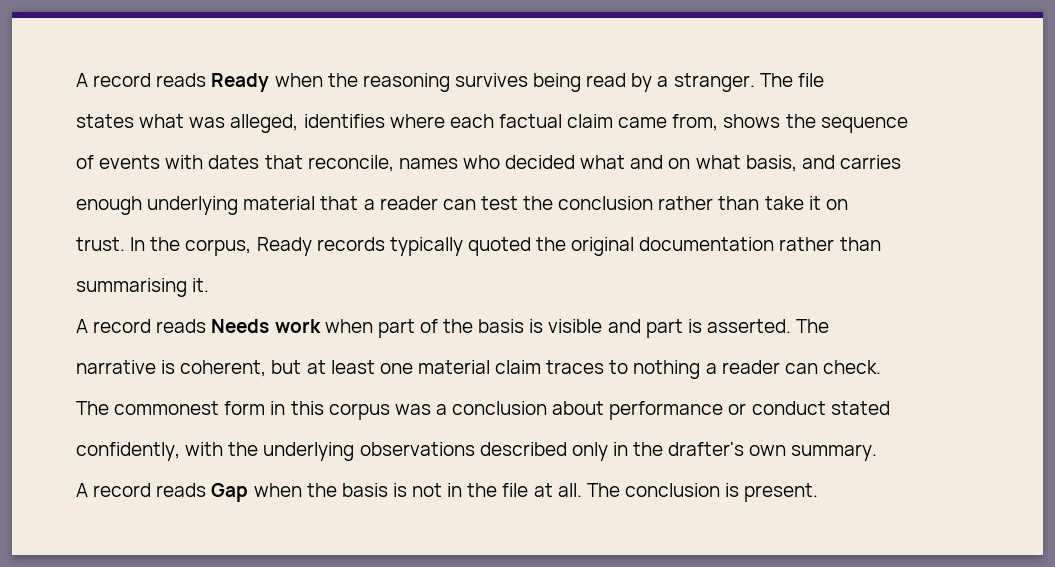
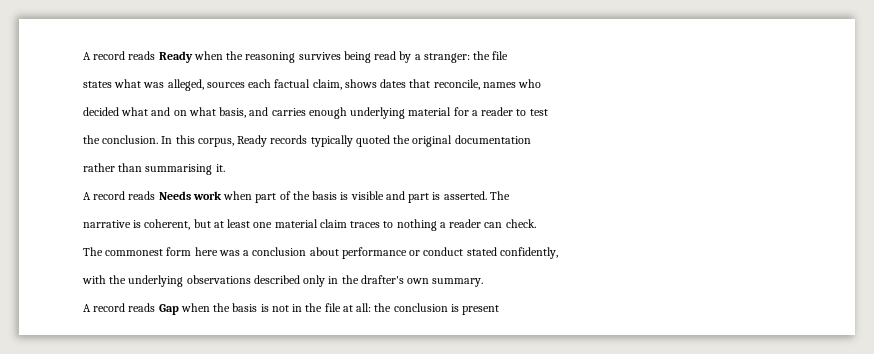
- A record reads Ready when the reasoning survives being read by a stranger. The file
+ A record reads Ready when the reasoning survives being read by a stranger: the file
- states what was alleged, identifies where each factual claim came from, shows the sequence
- of events with dates that reconcile, names who decided what and on what basis, and carries
- enough underlying material that a reader can test the conclusion rather than take it on
- trust. In the corpus, Ready records typically quoted the original documentation rather than
- summarising it.
+ states what was alleged, sources each factual claim, shows dates that reconcile, names who
+ decided what and on what basis, and carries enough underlying material for a reader to test
+ the conclusion. In this corpus, Ready records typically quoted the original documentation
+ rather than summarising it.
- The commonest form in this corpus was a conclusion about performance or conduct stated
- confidently, with the underlying observations described only in the drafter's own summary.
+ The commonest form here was a conclusion about performance or conduct stated confidently,
+ with the underlying observations described only in the drafter's own summary.
- A record reads Gap when the basis is not in the file at all. The conclusion is present.
+ A record reads Gap when the basis is not in the file at all: the conclusion is present

